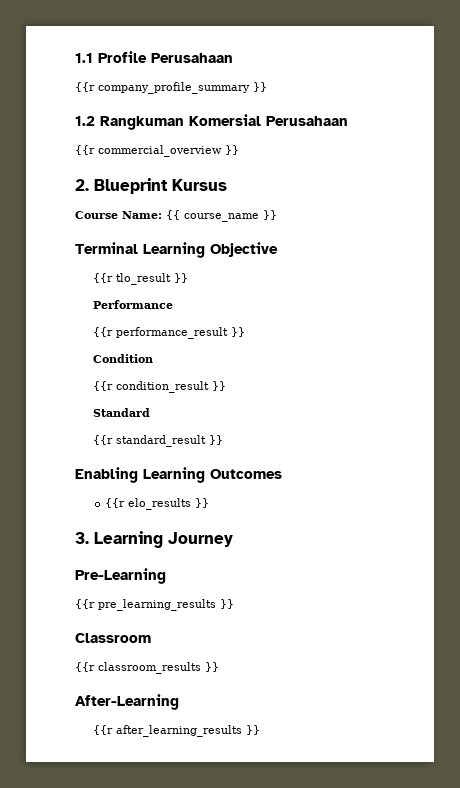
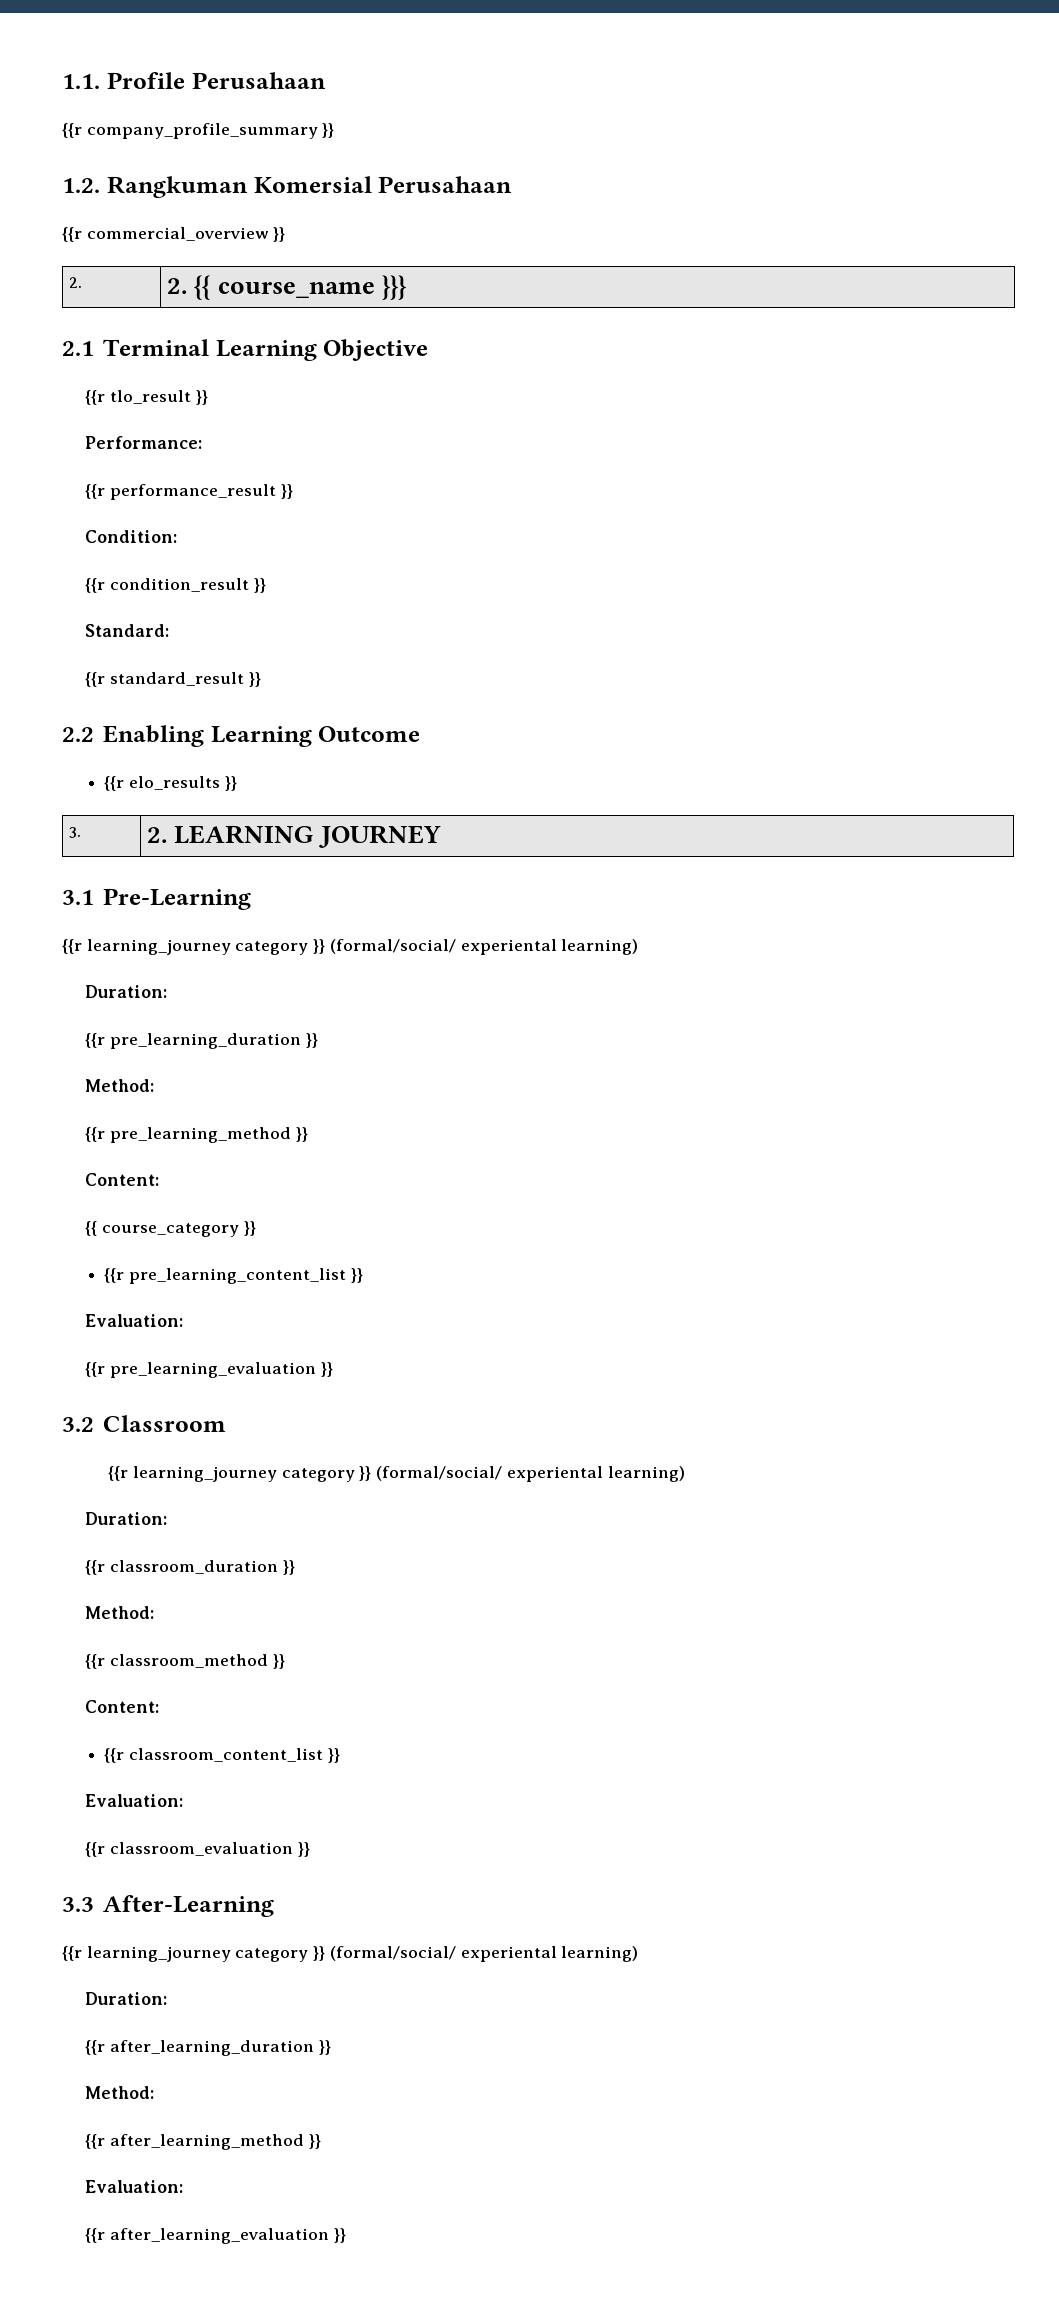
- 1.1 Profile Perusahaan
+ 1.1. Profile Perusahaan
- 1.2 Rangkuman Komersial Perusahaan
+ 1.2. Rangkuman Komersial Perusahaan
- 2. Blueprint Kursus
- Course Name: {{ course_name }}
- Terminal Learning Objective
+ 2. | 2. {{ course_name }}}
+ 2.1 Terminal Learning Objective
- Performance
+ Performance:
- Condition
+ Condition:
- Standard
+ Standard:
- Enabling Learning Outcomes
+ 2.2 Enabling Learning Outcome
- 3. Learning Journey
- Pre-Learning
- {{r pre_learning_results }}
- Classroom
- {{r classroom_results }}
- After-Learning
- {{r after_learning_results }}
+ 3. | 2. LEARNING JOURNEY
+ 3.1 Pre-Learning
+ {{r learning_journey category }} (formal/social/ experiental learning)
+ Duration:
+ {{r pre_learning_duration }}
+ Method:
+ {{r pre_learning_method }}
+ Content:
+ {{ course_category }}
+ {{r pre_learning_content_list }}
+ Evaluation:
+ {{r pre_learning_evaluation }}
+ 3.2 Classroom
+ {{r learning_journey category }} (formal/social/ experiental learning)
+ Duration:
+ {{r classroom_duration }}
+ Method:
+ {{r classroom_method }}
+ Content:
+ {{r classroom_content_list }}
+ Evaluation:
+ {{r classroom_evaluation }}
+ 3.3 After-Learning
+ {{r learning_journey category }} (formal/social/ experiental learning)
+ Duration:
+ {{r after_learning_duration }}
+ Method:
+ {{r after_learning_method }}
+ Evaluation:
+ {{r after_learning_evaluation }}

